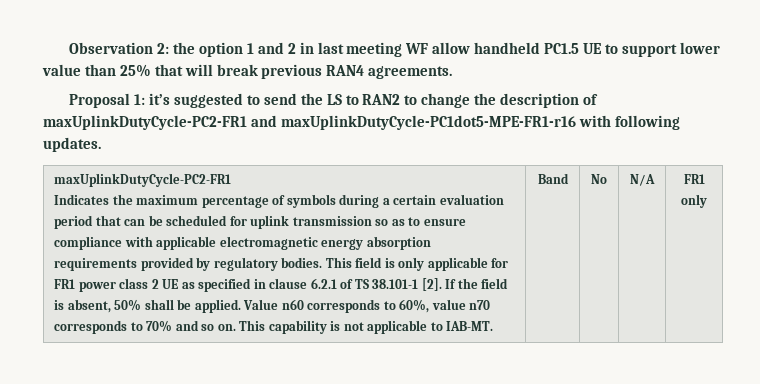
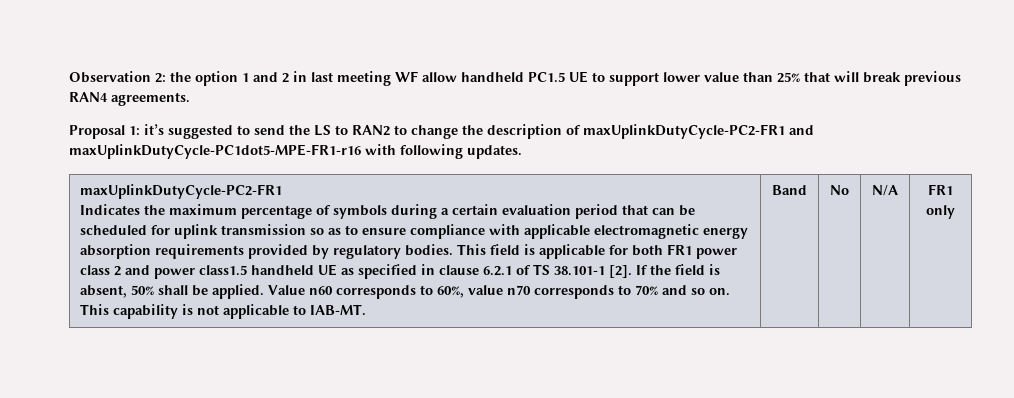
- This field is only applicable for FR1 power class 2 UE as specified in clause 6.2.1 of TS 38.101-1 [2].
+ This field is applicable for both FR1 power class 2 and power class1.5 handheld UE as specified in clause 6.2.1 of TS 38.101-1 [2].

